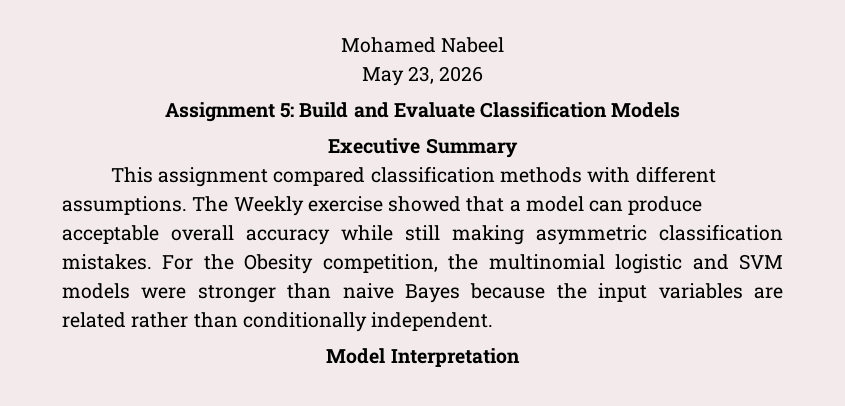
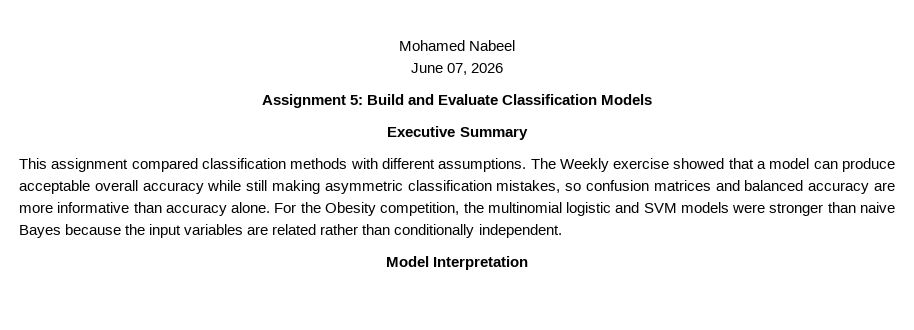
- May 23, 2026
+ June 07, 2026
- The Weekly exercise showed that a model can produce acceptable overall accuracy while still making asymmetric classification mistakes.
+ The Weekly exercise showed that a model can produce acceptable overall accuracy while still making asymmetric classification mistakes, so confusion matrices and balanced accuracy are more informative than accuracy alone.

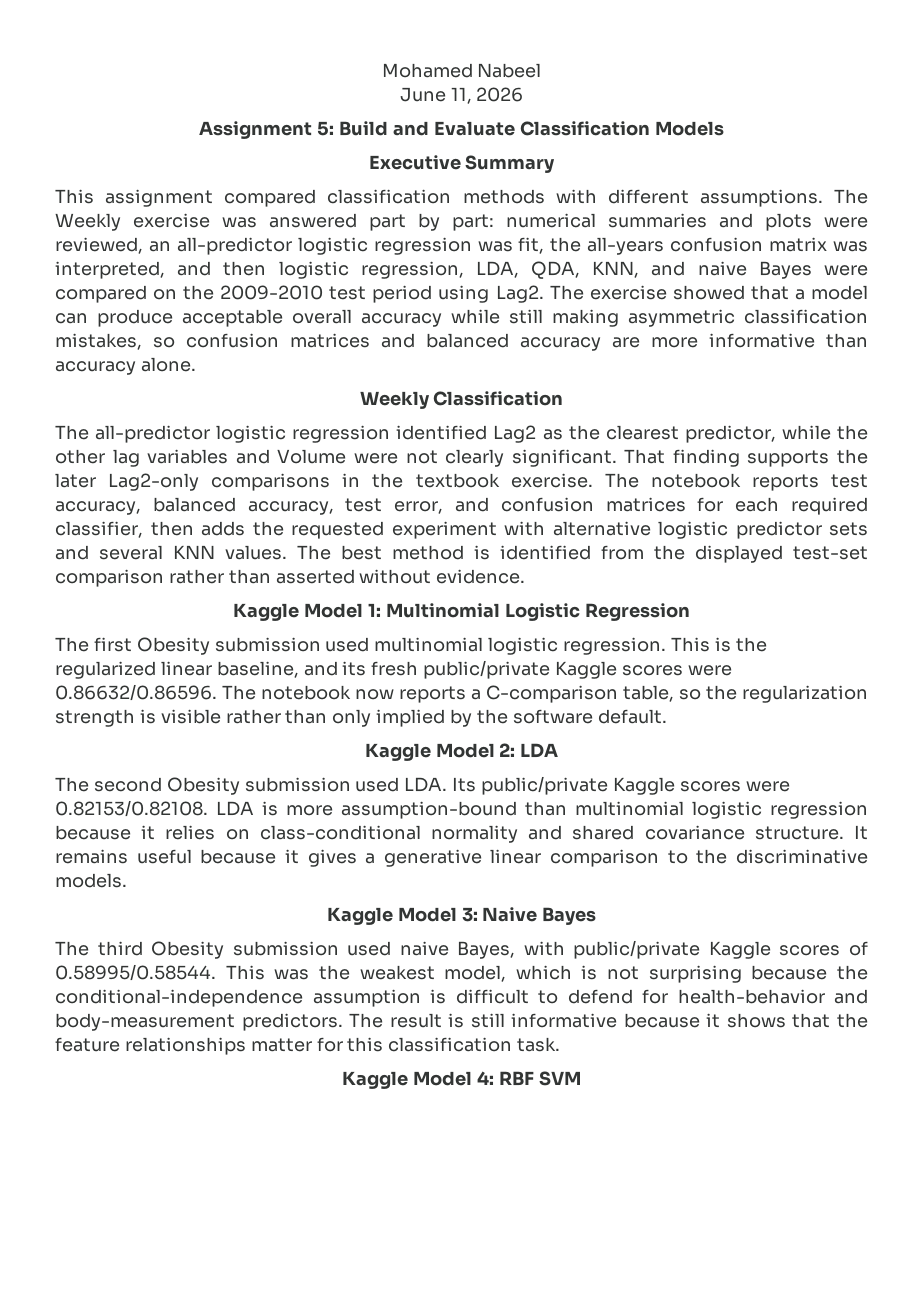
- June 07, 2026
+ June 11, 2026
- The Weekly exercise showed that a model can produce acceptable overall accuracy while still making asymmetric classification mistakes, so confusion matrices and balanced accuracy are more informative than accuracy alone. For the Obesity competition, the multinomial logistic and SVM models were stronger than naive Bayes because the input variables are related rather than conditionally independent.
- Model Interpretation
+ The Weekly exercise was answered part by part: numerical summaries and plots were reviewed, an all-predictor logistic regression was fit, the all-years confusion matrix was interpreted, and then logistic regression, LDA, QDA, KNN, and naive Bayes were compared on the 2009-2010 test period using Lag2. The exercise showed that a model can produce acceptable overall accuracy while still making asymmetric classification mistakes, so confusion matrices and balanced accuracy are more informative than accuracy alone.
+ Weekly Classification
+ The all-predictor logistic regression identified Lag2 as the clearest predictor, while the other lag variables and Volume were not clearly significant. That finding supports the later Lag2-only comparisons in the textbook exercise. The notebook reports test accuracy, balanced accuracy, test error, and confusion matrices for each required classifier, then adds the requested experiment with alternative logistic predictor sets and several KNN values. The best method is identified from the displayed test-set comparison rather than asserted without evidence.
+ Kaggle Model 1: Multinomial Logistic Regression
+ The first Obesity submission used multinomial logistic regression. This is the regularized linear baseline, and its fresh public/private Kaggle scores were 0.86632/0.86596. The notebook now reports a C-comparison table, so the regularization strength is visible rather than only implied by the software default.
+ Kaggle Model 2: LDA
+ The second Obesity submission used LDA. Its public/private Kaggle scores were 0.82153/0.82108. LDA is more assumption-bound than multinomial logistic regression because it relies on class-conditional normality and shared covariance structure. It remains useful because it gives a generative linear comparison to the discriminative models.
+ Kaggle Model 3: Naive Bayes
+ The third Obesity submission used naive Bayes, with public/private Kaggle scores of 0.58995/0.58544. This was the weakest model, which is not surprising because the conditional-independence assumption is difficult to defend for health-behavior and body-measurement predictors. The result is still informative because it shows that the feature relationships matter for this classification task.
+ Kaggle Model 4: RBF SVM

